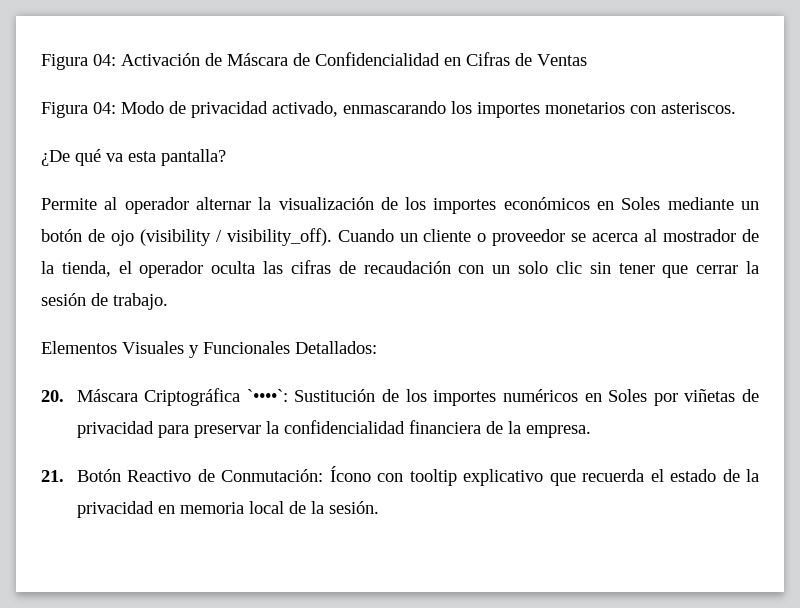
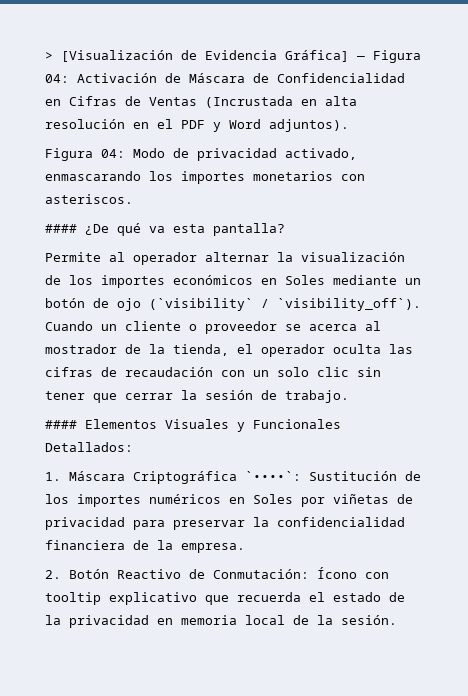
- Figura 04: Activación de Máscara de Confidencialidad en Cifras de Ventas
+ > [Visualización de Evidencia Gráfica] — Figura 04: Activación de Máscara de Confidencialidad en Cifras de Ventas (Incrustada en alta resolución en el PDF y Word adjuntos).
- ¿De qué va esta pantalla?
+ #### ¿De qué va esta pantalla?
- Permite al operador alternar la visualización de los importes económicos en Soles mediante un botón de ojo (visibility / visibility_off).
+ Permite al operador alternar la visualización de los importes económicos en Soles mediante un botón de ojo (`visibility` / `visibility_off`).
- Elementos Visuales y Funcionales Detallados:
+ #### Elementos Visuales y Funcionales Detallados:
- 20. Máscara Criptográfica `••••`: Sustitución de los importes numéricos en Soles por viñetas de privacidad para preservar la confidencialidad financiera de la empresa.
+ 1. Máscara Criptográfica `••••`: Sustitución de los importes numéricos en Soles por viñetas de privacidad para preservar la confidencialidad financiera de la empresa.
- 21. Botón Reactivo de Conmutación: Ícono con tooltip explicativo que recuerda el estado de la privacidad en memoria local de la sesión.
+ 2. Botón Reactivo de Conmutación: Ícono con tooltip explicativo que recuerda el estado de la privacidad en memoria local de la sesión.

